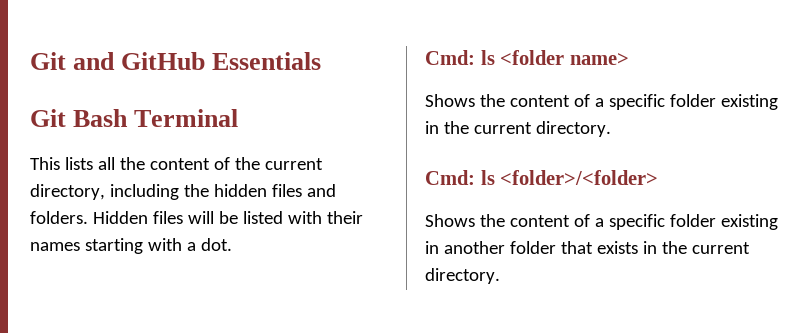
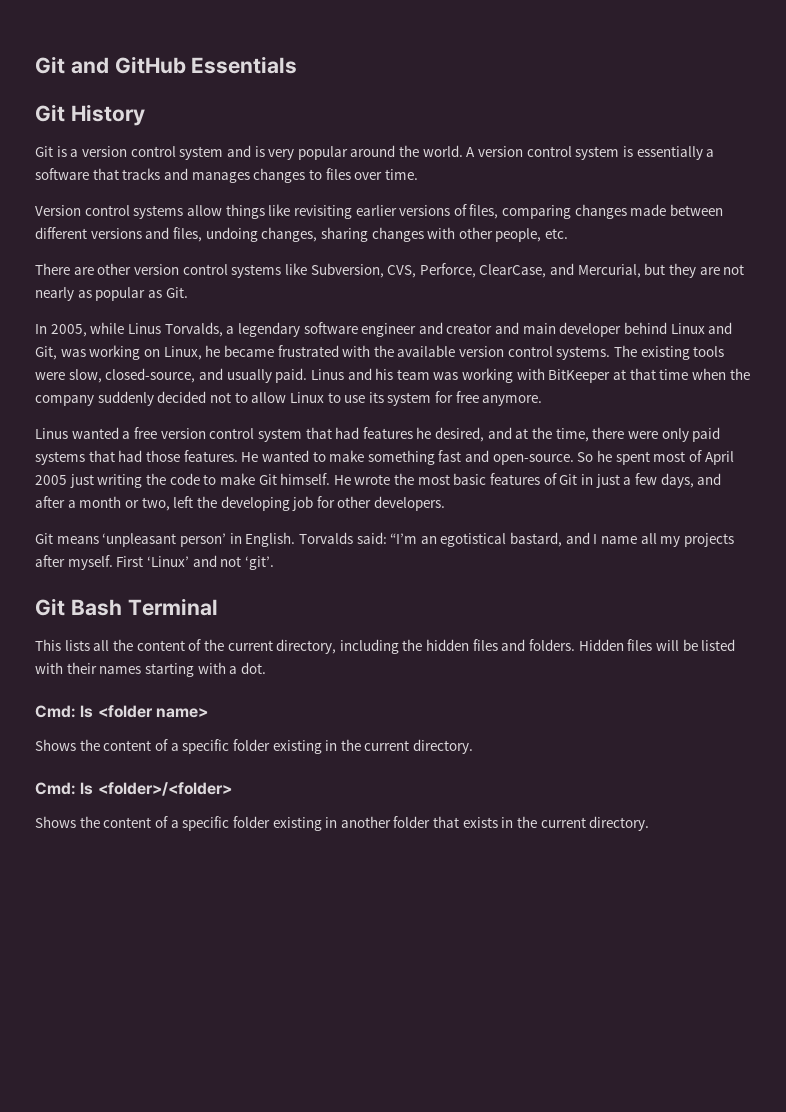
+ Git History
+ Git is a version control system and is very popular around the world. A version control system is essentially a software that tracks and manages changes to files over time.
+ Version control systems allow things like revisiting earlier versions of files, comparing changes made between different versions and files, undoing changes, sharing changes with other people, etc.
+ There are other version control systems like Subversion, CVS, Perforce, ClearCase, and Mercurial, but they are not nearly as popular as Git.
+ In 2005, while Linus Torvalds, a legendary software engineer and creator and main developer behind Linux and Git, was working on Linux, he became frustrated with the available version control systems. The existing tools were slow, closed-source, and usually paid. Linus and his team was working with BitKeeper at that time when the company suddenly decided not to allow Linux to use its system for free anymore.
+ Linus wanted a free version control system that had features he desired, and at the time, there were only paid systems that had those features. He wanted to make something fast and open-source. So he spent most of April 2005 just writing the code to make Git himself. He wrote the most basic features of Git in just a few days, and after a month or two, left the developing job for other developers.
+ Git means ‘unpleasant person’ in English. Torvalds said: “I’m an egotistical bastard, and I name all my projects after myself. First ‘Linux’ and not ‘git’.

